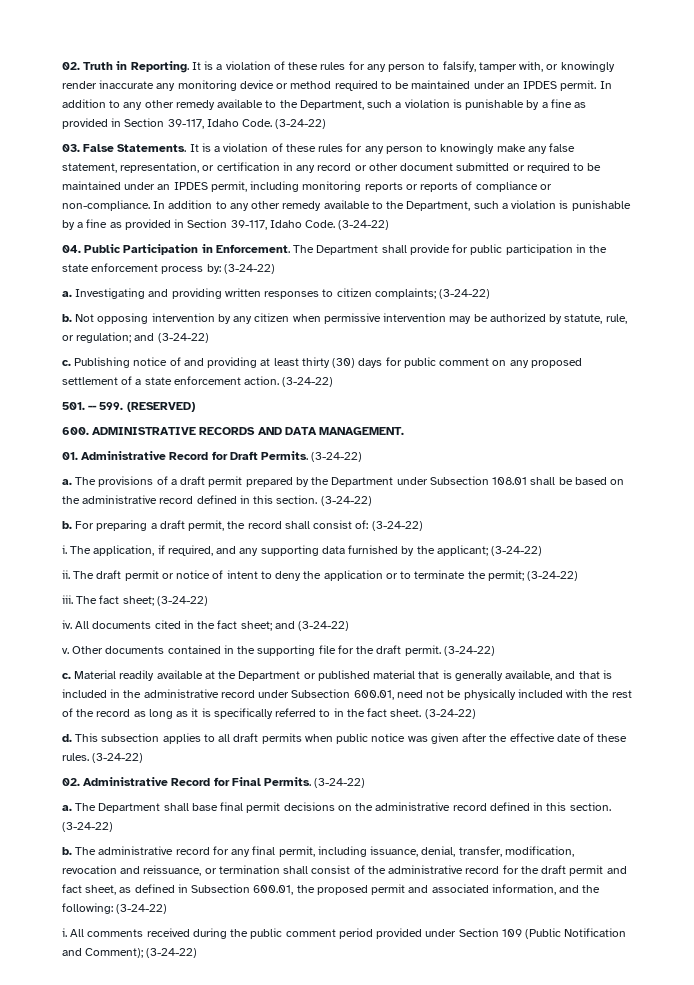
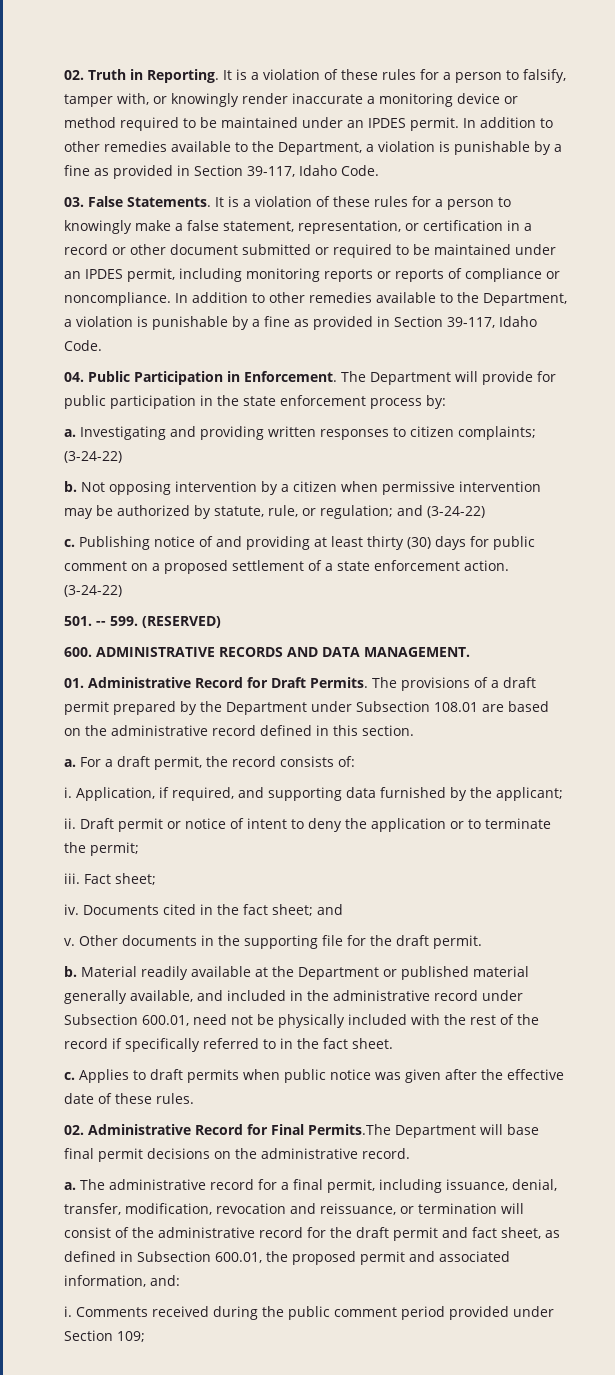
- It is a violation of these rules for any person to falsify, tamper with, or knowingly render inaccurate any monitoring device or method required to be maintained under an IPDES permit. In addition to any other remedy available to the Department, such a violation is punishable by a fine as provided in Section 39-117, Idaho Code. (3-24-22)
+ It is a violation of these rules for a person to falsify, tamper with, or knowingly render inaccurate a monitoring device or method required to be maintained under an IPDES permit. In addition to other remedies available to the Department, a violation is punishable by a fine as provided in Section 39-117, Idaho Code.
- It is a violation of these rules for any person to knowingly make any false statement, representation, or certification in any record or other document submitted or required to be maintained under an IPDES permit, including monitoring reports or reports of compliance or non-compliance. In addition to any other remedy available to the Department, such a violation is punishable by a fine as provided in Section 39-117, Idaho Code. (3-24-22)
+ It is a violation of these rules for a person to knowingly make a false statement, representation, or certification in a record or other document submitted or required to be maintained under an IPDES permit, including monitoring reports or reports of compliance or noncompliance. In addition to other remedies available to the Department, a violation is punishable by a fine as provided in Section 39-117, Idaho Code.
- The Department shall provide for public participation in the state enforcement process by: (3-24-22)
+ The Department will provide for public participation in the state enforcement process by:
- Not opposing intervention by any citizen when permissive intervention may be authorized by statute, rule, or regulation; and (3-24-22)
+ Not opposing intervention by a citizen when permissive intervention may be authorized by statute, rule, or regulation; and (3-24-22)
- Publishing notice of and providing at least thirty (30) days for public comment on any proposed settlement of a state enforcement action.
+ Publishing notice of and providing at least thirty (30) days for public comment on a proposed settlement of a state enforcement action.
- 01. Administrative Record for Draft Permits. (3-24-22)
- a.
+ 01. Administrative Record for Draft Permits.
- The provisions of a draft permit prepared by the Department under Subsection 108.01 shall be based on the administrative record defined in this section. (3-24-22)
- b. For preparing a draft permit, the record shall consist of: (3-24-22)
- i. The application, if required, and any supporting data furnished by the applicant; (3-24-22)
+ The provisions of a draft permit prepared by the Department under Subsection 108.01 are based on the administrative record defined in this section.
+ a. For a draft permit, the record consists of:
+ i. Application, if required, and supporting data furnished by the applicant;
- The draft permit or notice of intent to deny the application or to terminate the permit; (3-24-22)
+ Draft permit or notice of intent to deny the application or to terminate the permit;
- The fact sheet; (3-24-22)
+ Fact sheet;
- All documents cited in the fact sheet; and (3-24-22)
+ Documents cited in the fact sheet; and
- Other documents contained in the supporting file for the draft permit. (3-24-22)
- c.
+ Other documents in the supporting file for the draft permit.
+ b.
- Material readily available at the Department or published material that is generally available, and that is included in the administrative record under Subsection 600.01, need not be physically included with the rest of the record as long as it is specifically referred to in the fact sheet. (3-24-22)
- d. This subsection applies to all draft permits when public notice was given after the effective date of these rules. (3-24-22)
+ Material readily available at the Department or published material generally available, and included in the administrative record under Subsection 600.01, need not be physically included with the rest of the record if specifically referred to in the fact sheet.
+ c. Applies to draft permits when public notice was given after the effective date of these rules.
- 02. Administrative Record for Final Permits. (3-24-22)
- a. The Department shall base final permit decisions on the administrative record defined in this section. (3-24-22)
- b.
+ 02. Administrative Record for Final Permits.The Department will base final permit decisions on the administrative record.
+ a.
- The administrative record for any final permit, including issuance, denial, transfer, modification, revocation and reissuance, or termination shall consist of the administrative record for the draft permit and fact sheet, as defined in Subsection 600.01, the proposed permit and associated information, and the following: (3-24-22)
- i. All comments received during the public comment period provided under Section 109 (Public Notification and Comment); (3-24-22)
+ The administrative record for a final permit, including issuance, denial, transfer, modification, revocation and reissuance, or termination will consist of the administrative record for the draft permit and fact sheet, as defined in Subsection 600.01, the proposed permit and associated information, and:
+ i. Comments received during the public comment period provided under Section 109;

